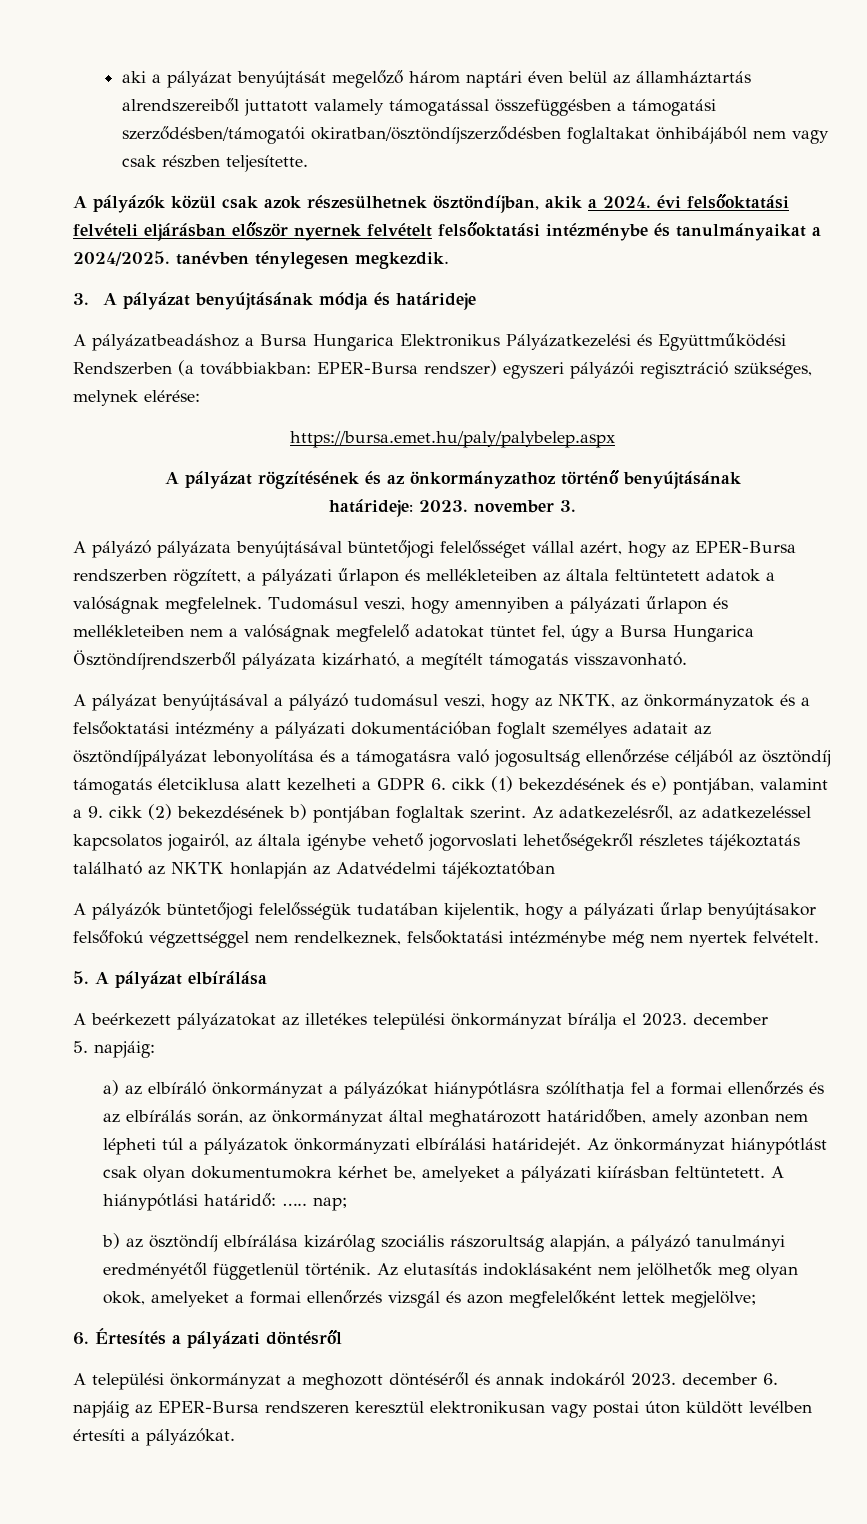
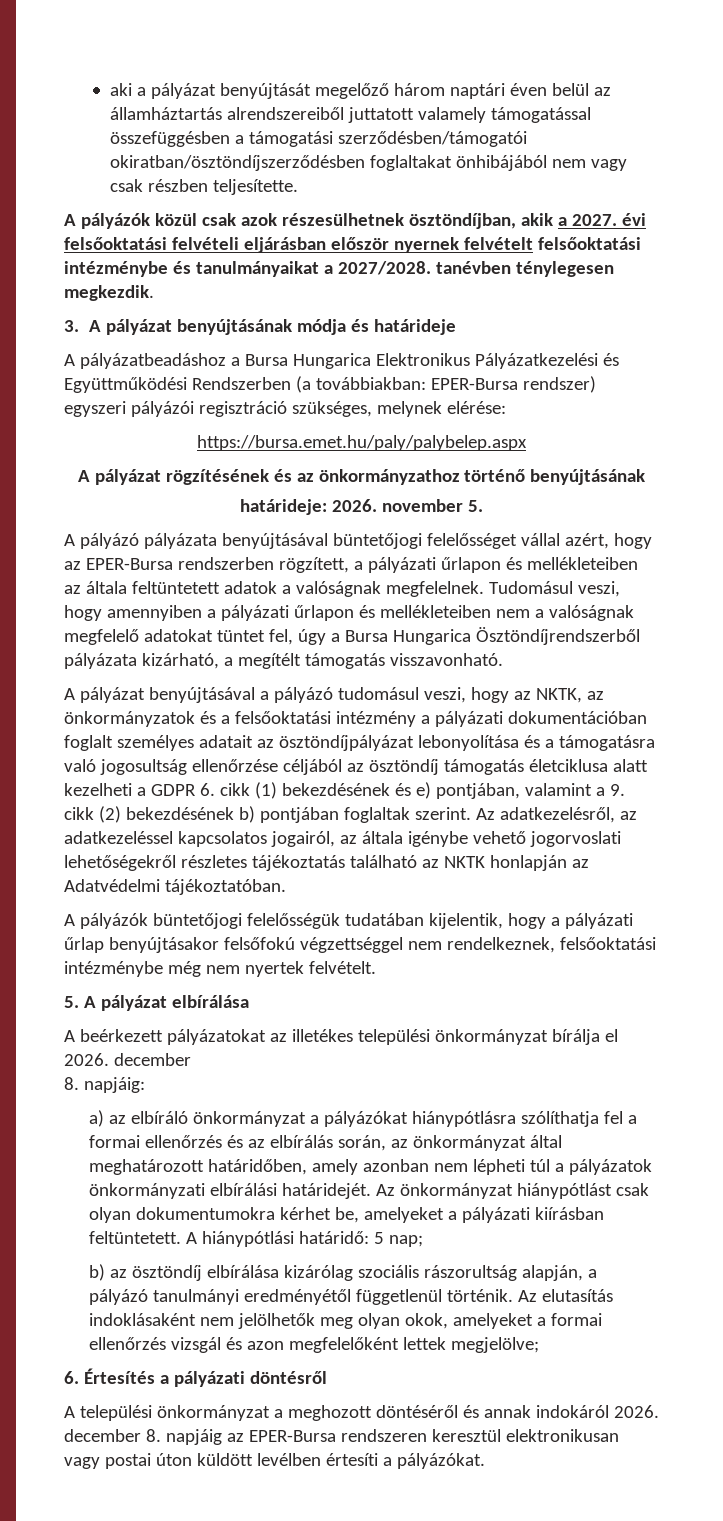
- A pályázók közül csak azok részesülhetnek ösztöndíjban, akik a 2024. évi felsőoktatási felvételi eljárásban először nyernek felvételt felsőoktatási intézménybe és tanulmányaikat a 2024/2025. tanévben ténylegesen megkezdik.
+ A pályázók közül csak azok részesülhetnek ösztöndíjban, akik a 2027. évi felsőoktatási felvételi eljárásban először nyernek felvételt felsőoktatási intézménybe és tanulmányaikat a 2027/2028. tanévben ténylegesen megkezdik.
- határideje: 2023. november 3.
+ határideje: 2026. november 5.
- Az adatkezelésről, az adatkezeléssel kapcsolatos jogairól, az általa igénybe vehető jogorvoslati lehetőségekről részletes tájékoztatás található az NKTK honlapján az Adatvédelmi tájékoztatóban
+ Az adatkezelésről, az adatkezeléssel kapcsolatos jogairól, az általa igénybe vehető jogorvoslati lehetőségekről részletes tájékoztatás található az NKTK honlapján az Adatvédelmi tájékoztatóban.
- A beérkezett pályázatokat az illetékes települési önkormányzat bírálja el 2023. december
+ A beérkezett pályázatokat az illetékes települési önkormányzat bírálja el 2026. december
- 5. napjáig:
+ 8. napjáig:
- A hiánypótlási határidő: ….. nap;
+ A hiánypótlási határidő: 5 nap;
- A települési önkormányzat a meghozott döntéséről és annak indokáról 2023. december 6. napjáig az EPER-Bursa rendszeren keresztül elektronikusan vagy postai úton küldött levélben értesíti a pályázókat.
+ A települési önkormányzat a meghozott döntéséről és annak indokáról 2026. december 8. napjáig az EPER-Bursa rendszeren keresztül elektronikusan vagy postai úton küldött levélben értesíti a pályázókat.

